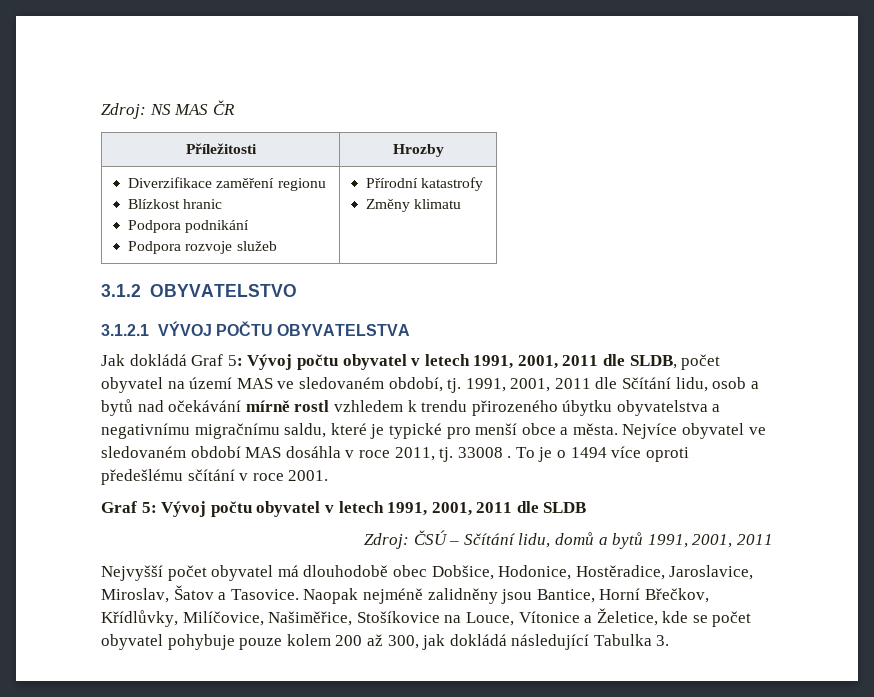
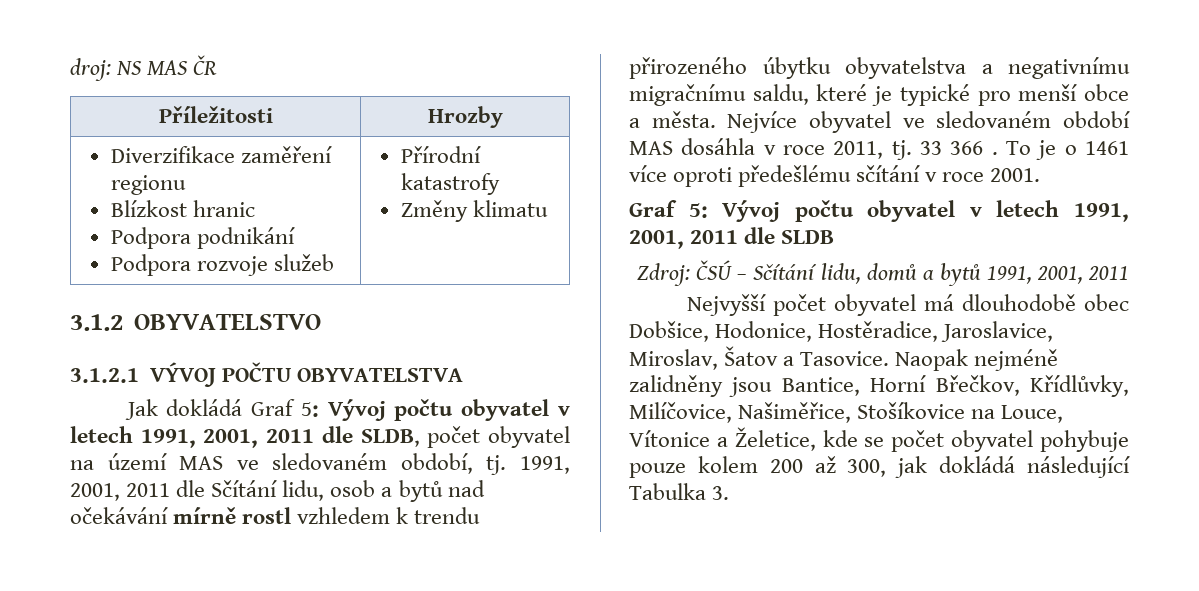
- Zdroj: NS MAS ČR
+ droj: NS MAS ČR
- 33008 .
+ 33 366 .
- To je o 1494 více oproti předešlému sčítání v roce 2001.
+ To je o 1461 více oproti předešlému sčítání v roce 2001.

